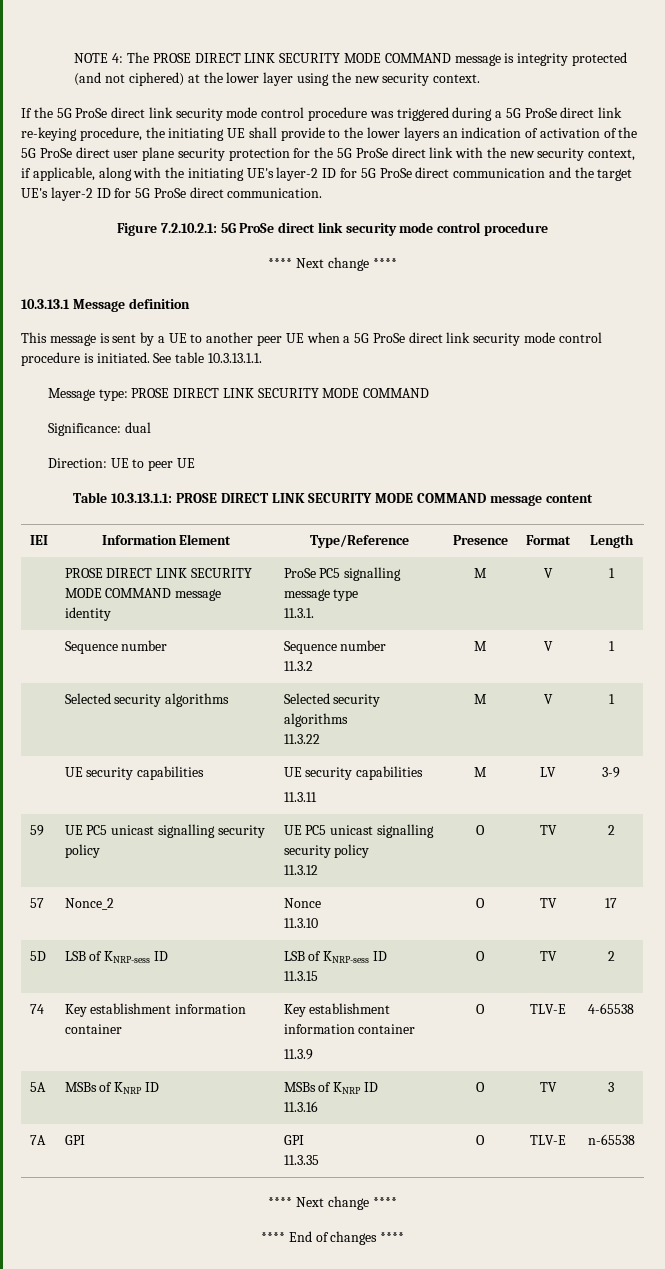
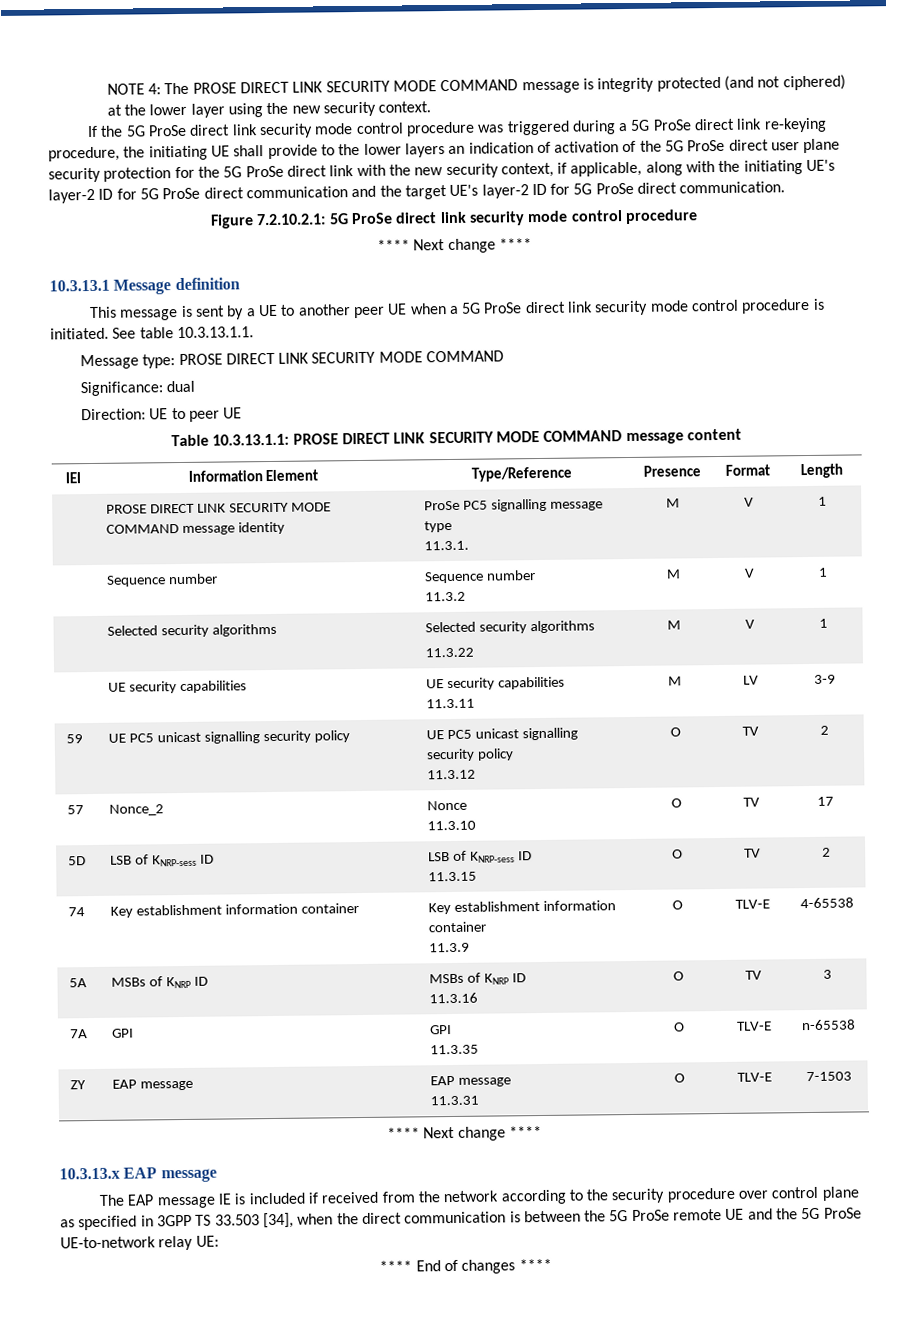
  7A | GPI | GPI
  11.3.35 | O | TLV-E | n-65538
+ ZY | EAP message | EAP message
+ 11.3.31 | O | TLV-E | 7-1503
  **** Next change ****
+ 10.3.13.x EAP message
+ The EAP message IE is included if received from the network according to the security procedure over control plane as specified in 3GPP TS 33.503 [34], when the direct communication is between the 5G ProSe remote UE and the 5G ProSe UE-to-network relay UE:

